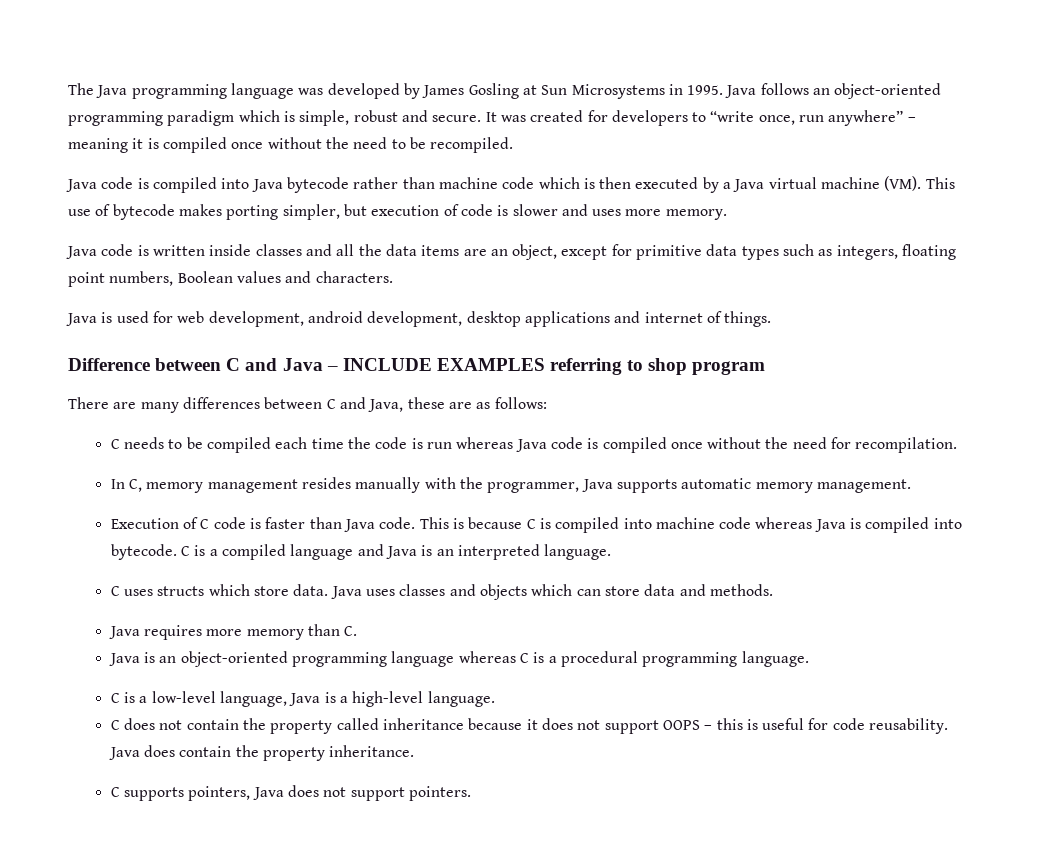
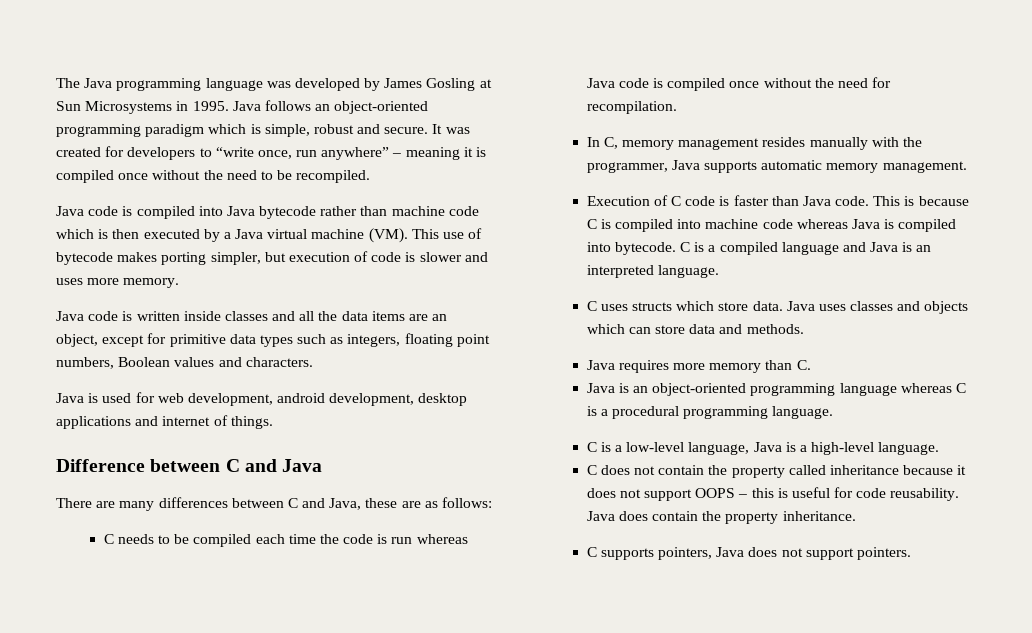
- Difference between C and Java – INCLUDE EXAMPLES referring to shop program
+ Difference between C and Java

